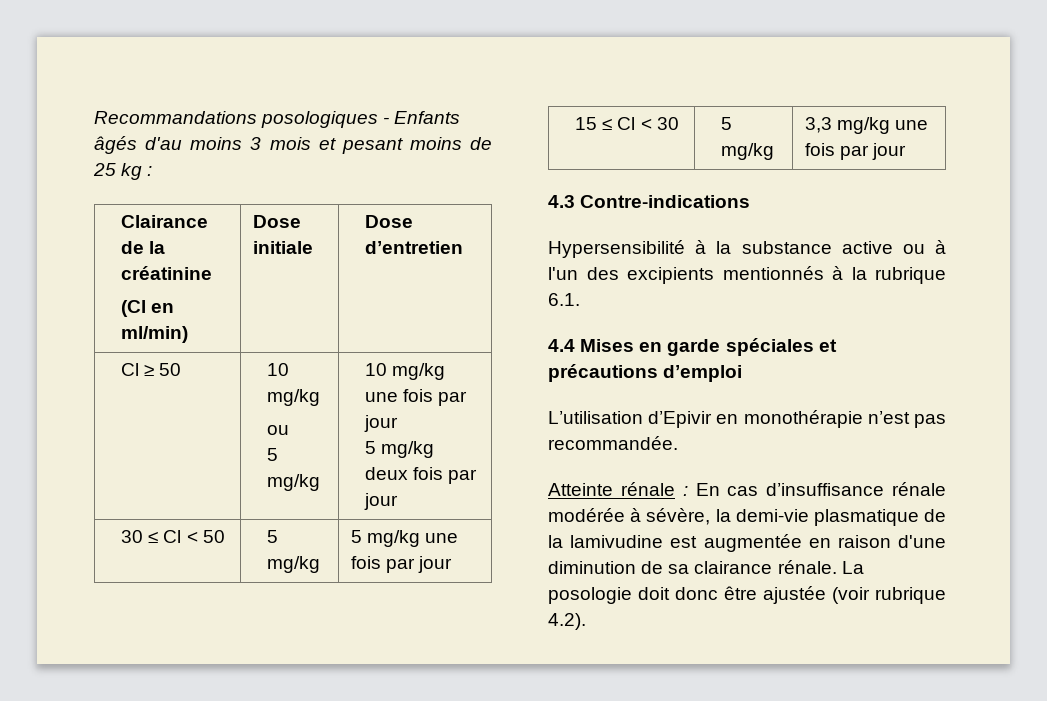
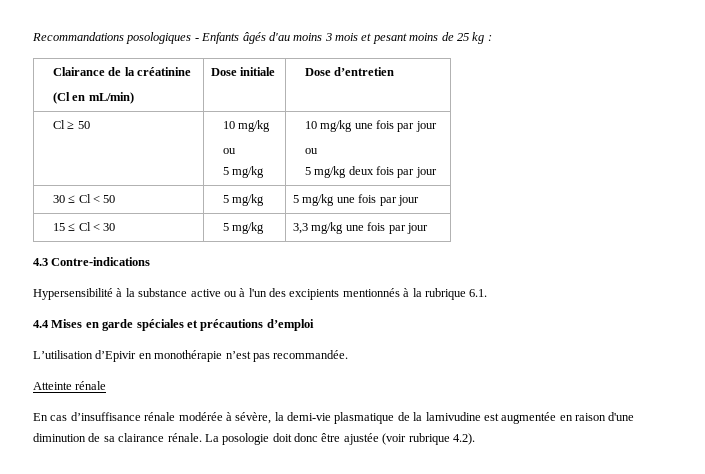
  Clairance de la créatinine
- (Cl en ml/min) | Dose initiale | Dose d’entretien
+ (Cl en mL/min) | Dose initiale | Dose d’entretien
  Cl ≥ 50 | 10 mg/kg
  ou
  5 mg/kg | 10 mg/kg une fois par jour
+ ou
- Atteinte rénale : En cas d’insuffisance rénale modérée à sévère, la demi-vie plasmatique de la lamivudine est augmentée en raison d'une diminution de sa clairance rénale.
+ Atteinte rénale
+ En cas d’insuffisance rénale modérée à sévère, la demi-vie plasmatique de la lamivudine est augmentée en raison d'une diminution de sa clairance rénale.

